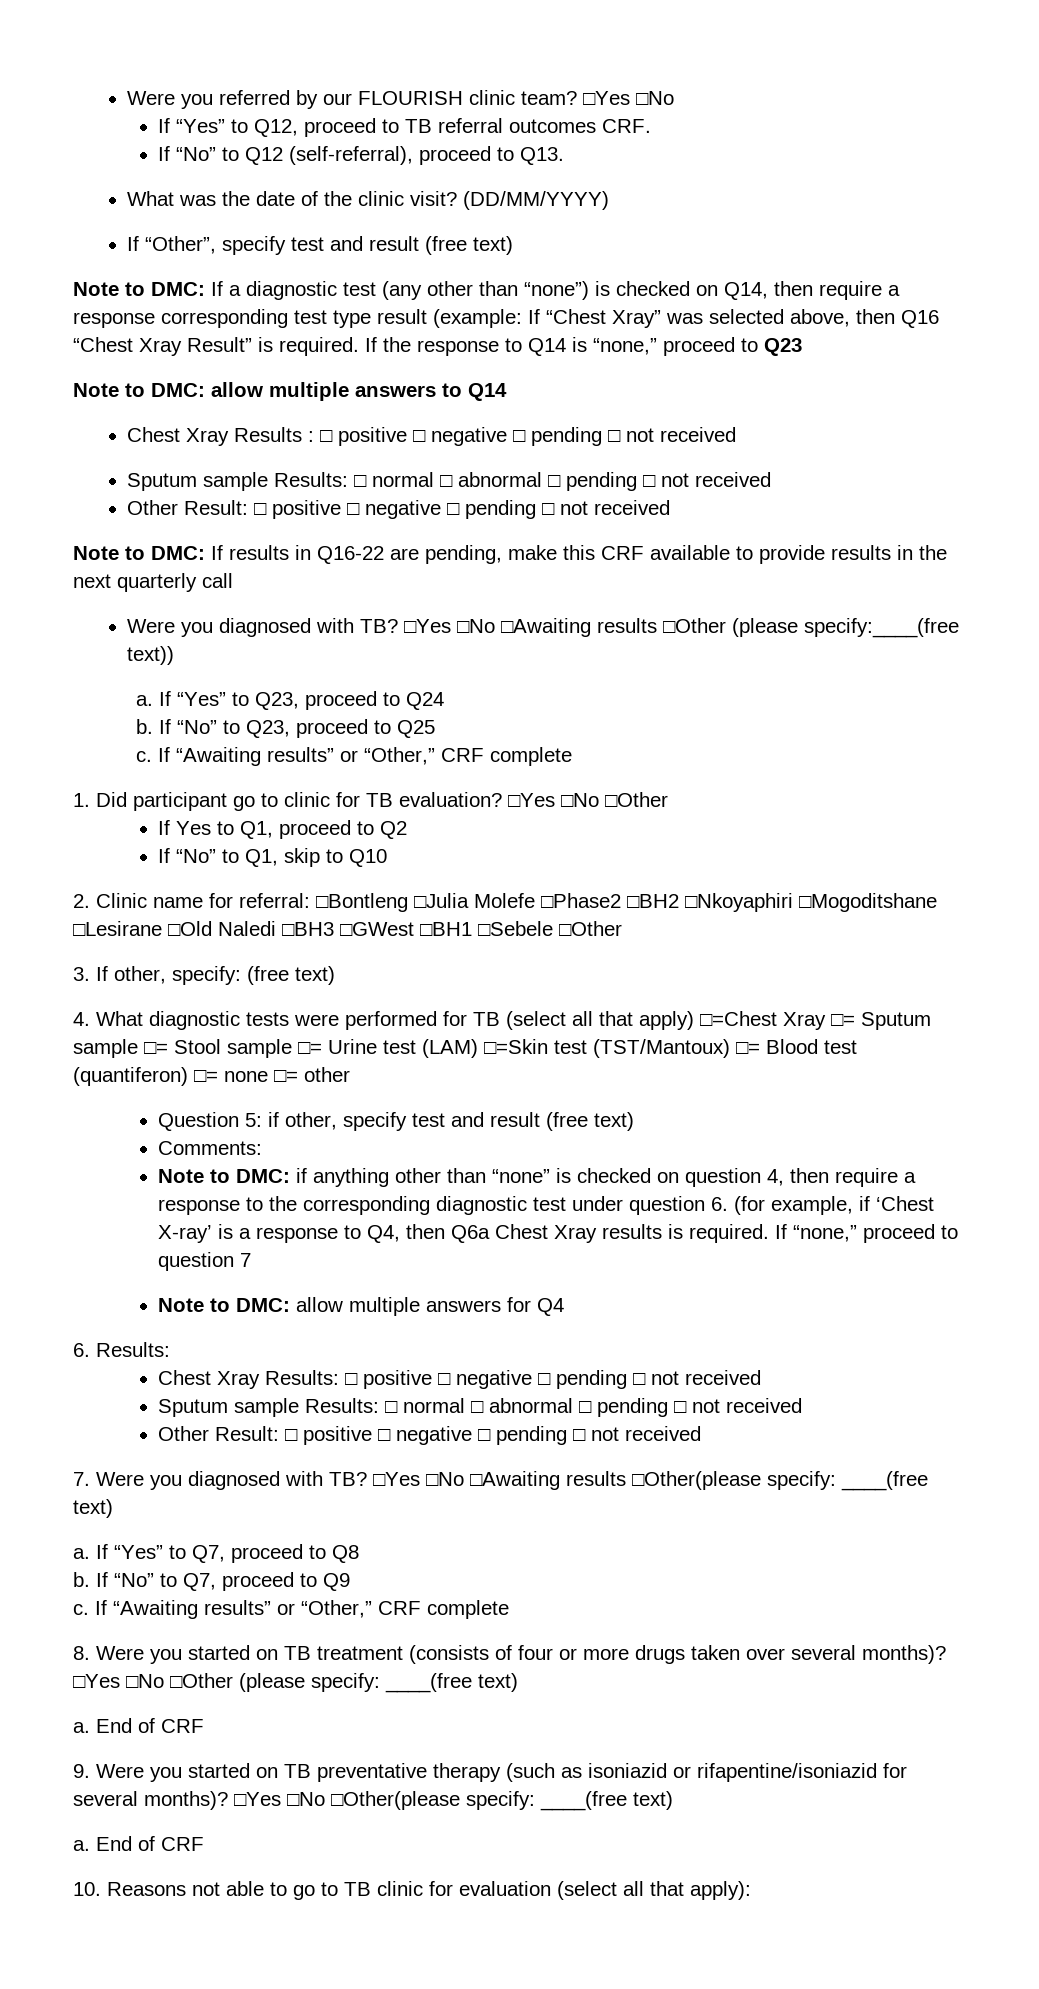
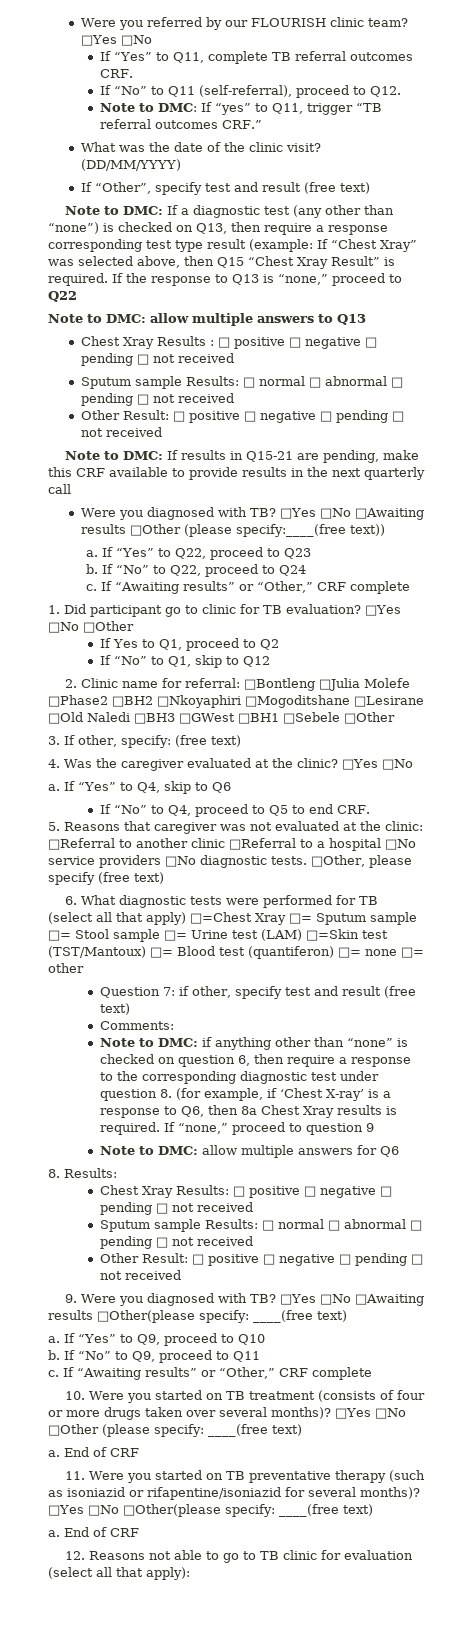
- If “Yes” to Q12, proceed to TB referral outcomes CRF.
+ If “Yes” to Q11, complete TB referral outcomes CRF.
- If “No” to Q12 (self-referral), proceed to Q13.
+ If “No” to Q11 (self-referral), proceed to Q12.
+ Note to DMC: If “yes” to Q11, trigger “TB referral outcomes CRF.”
- Note to DMC: If a diagnostic test (any other than “none”) is checked on Q14, then require a response corresponding test type result (example: If “Chest Xray” was selected above, then Q16 “Chest Xray Result” is required.
+ Note to DMC: If a diagnostic test (any other than “none”) is checked on Q13, then require a response corresponding test type result (example: If “Chest Xray” was selected above, then Q15 “Chest Xray Result” is required.
- If the response to Q14 is “none,” proceed to Q23
+ If the response to Q13 is “none,” proceed to Q22
- Note to DMC: allow multiple answers to Q14
+ Note to DMC: allow multiple answers to Q13
- Note to DMC: If results in Q16-22 are pending, make this CRF available to provide results in the next quarterly call
+ Note to DMC: If results in Q15-21 are pending, make this CRF available to provide results in the next quarterly call
- If “Yes” to Q23, proceed to Q24
- b. If “No” to Q23, proceed to Q25
+ If “Yes” to Q22, proceed to Q23
+ b. If “No” to Q22, proceed to Q24
- If “No” to Q1, skip to Q10
+ If “No” to Q1, skip to Q12
- 4. What diagnostic tests were performed for TB (select all that apply) □=Chest Xray □= Sputum sample □= Stool sample □= Urine test (LAM) □=Skin test (TST/Mantoux) □= Blood test (quantiferon) □= none □= other
+ 4. Was the caregiver evaluated at the clinic? □Yes □No
+ a. If “Yes” to Q4, skip to Q6
+ If “No” to Q4, proceed to Q5 to end CRF.
+ 5. Reasons that caregiver was not evaluated at the clinic: □Referral to another clinic □Referral to a hospital □No service providers □No diagnostic tests. □Other, please specify (free text)
+ 6. What diagnostic tests were performed for TB (select all that apply) □=Chest Xray □= Sputum sample □= Stool sample □= Urine test (LAM) □=Skin test (TST/Mantoux) □= Blood test (quantiferon) □= none □= other
- Question 5: if other, specify test and result (free text)
+ Question 7: if other, specify test and result (free text)
- Note to DMC: if anything other than “none” is checked on question 4, then require a response to the corresponding diagnostic test under question 6. (for example, if ‘Chest X-ray’ is a response to Q4, then Q6a Chest Xray results is required.
+ Note to DMC: if anything other than “none” is checked on question 6, then require a response to the corresponding diagnostic test under question 8. (for example, if ‘Chest X-ray’ is a response to Q6, then 8a Chest Xray results is required.
- If “none,” proceed to question 7
+ If “none,” proceed to question 9
- Note to DMC: allow multiple answers for Q4
- 6. Results:
+ Note to DMC: allow multiple answers for Q6
+ 8. Results:
- 7. Were you diagnosed with TB?
+ 9. Were you diagnosed with TB?
- If “Yes” to Q7, proceed to Q8
- b. If “No” to Q7, proceed to Q9
+ If “Yes” to Q9, proceed to Q10
+ b. If “No” to Q9, proceed to Q11
  c. If “Awaiting results” or “Other,” CRF complete
- 8. Were you started on TB treatment (consists of four or more drugs taken over several months)?
+ 10. Were you started on TB treatment (consists of four or more drugs taken over several months)?
- 9. Were you started on TB preventative therapy (such as isoniazid or rifapentine/isoniazid for several months)?
+ 11. Were you started on TB preventative therapy (such as isoniazid or rifapentine/isoniazid for several months)?
- 10. Reasons not able to go to TB clinic for evaluation (select all that apply):
+ 12. Reasons not able to go to TB clinic for evaluation (select all that apply):

